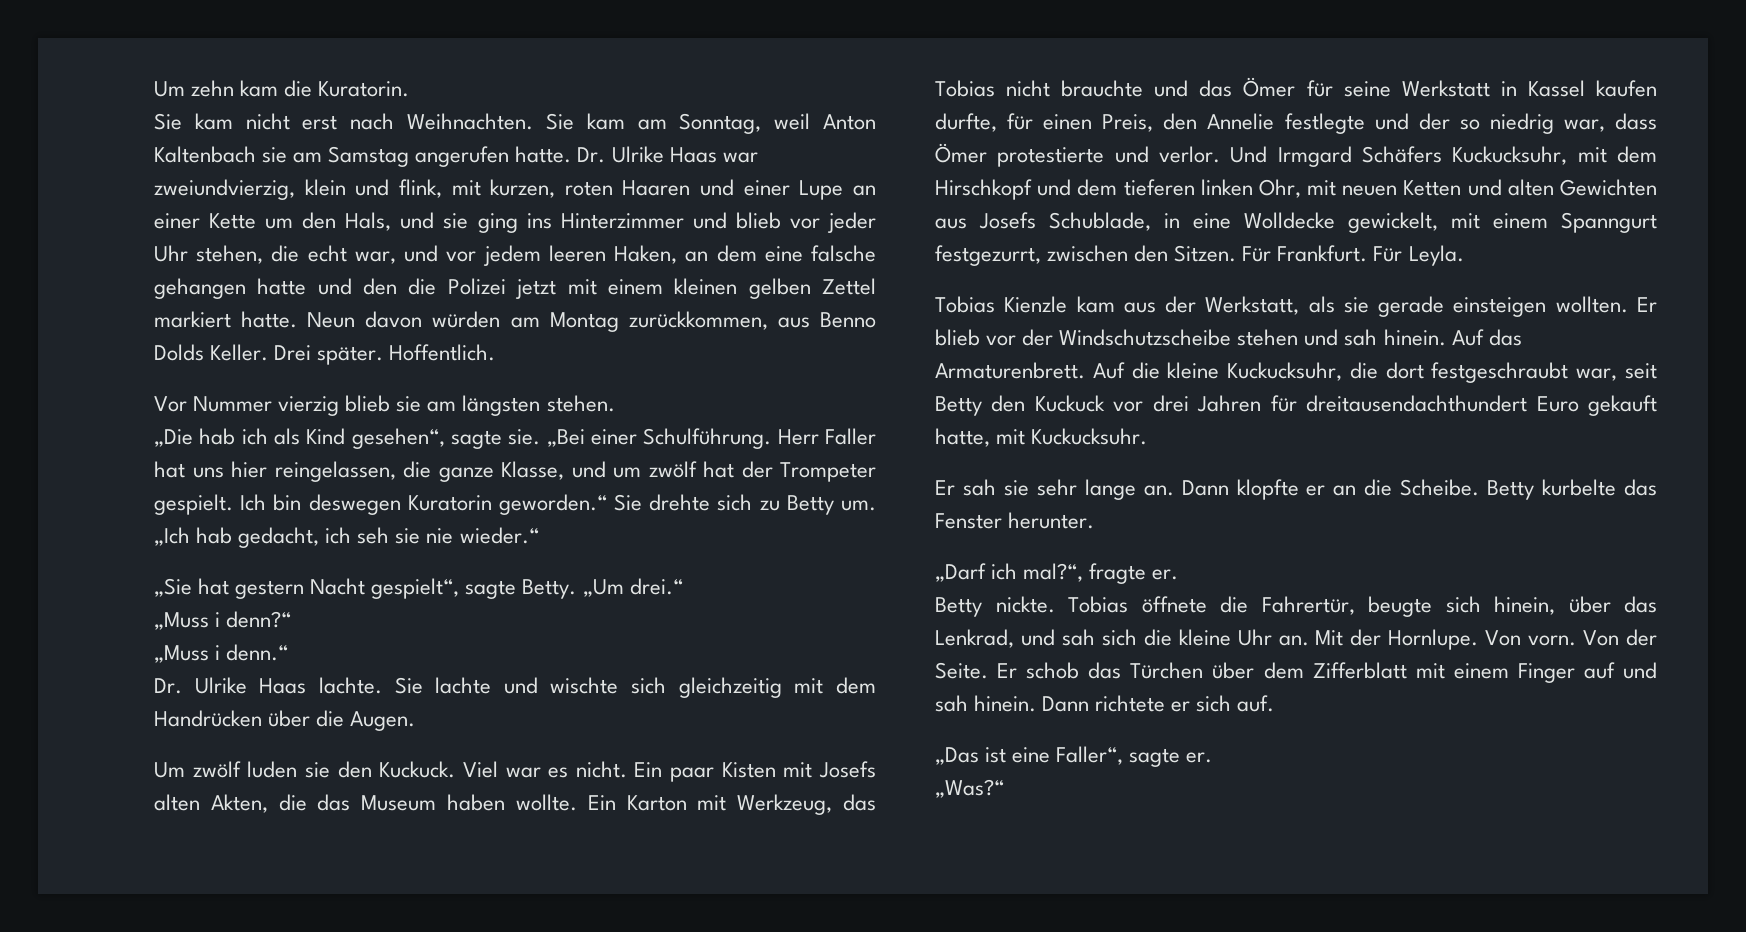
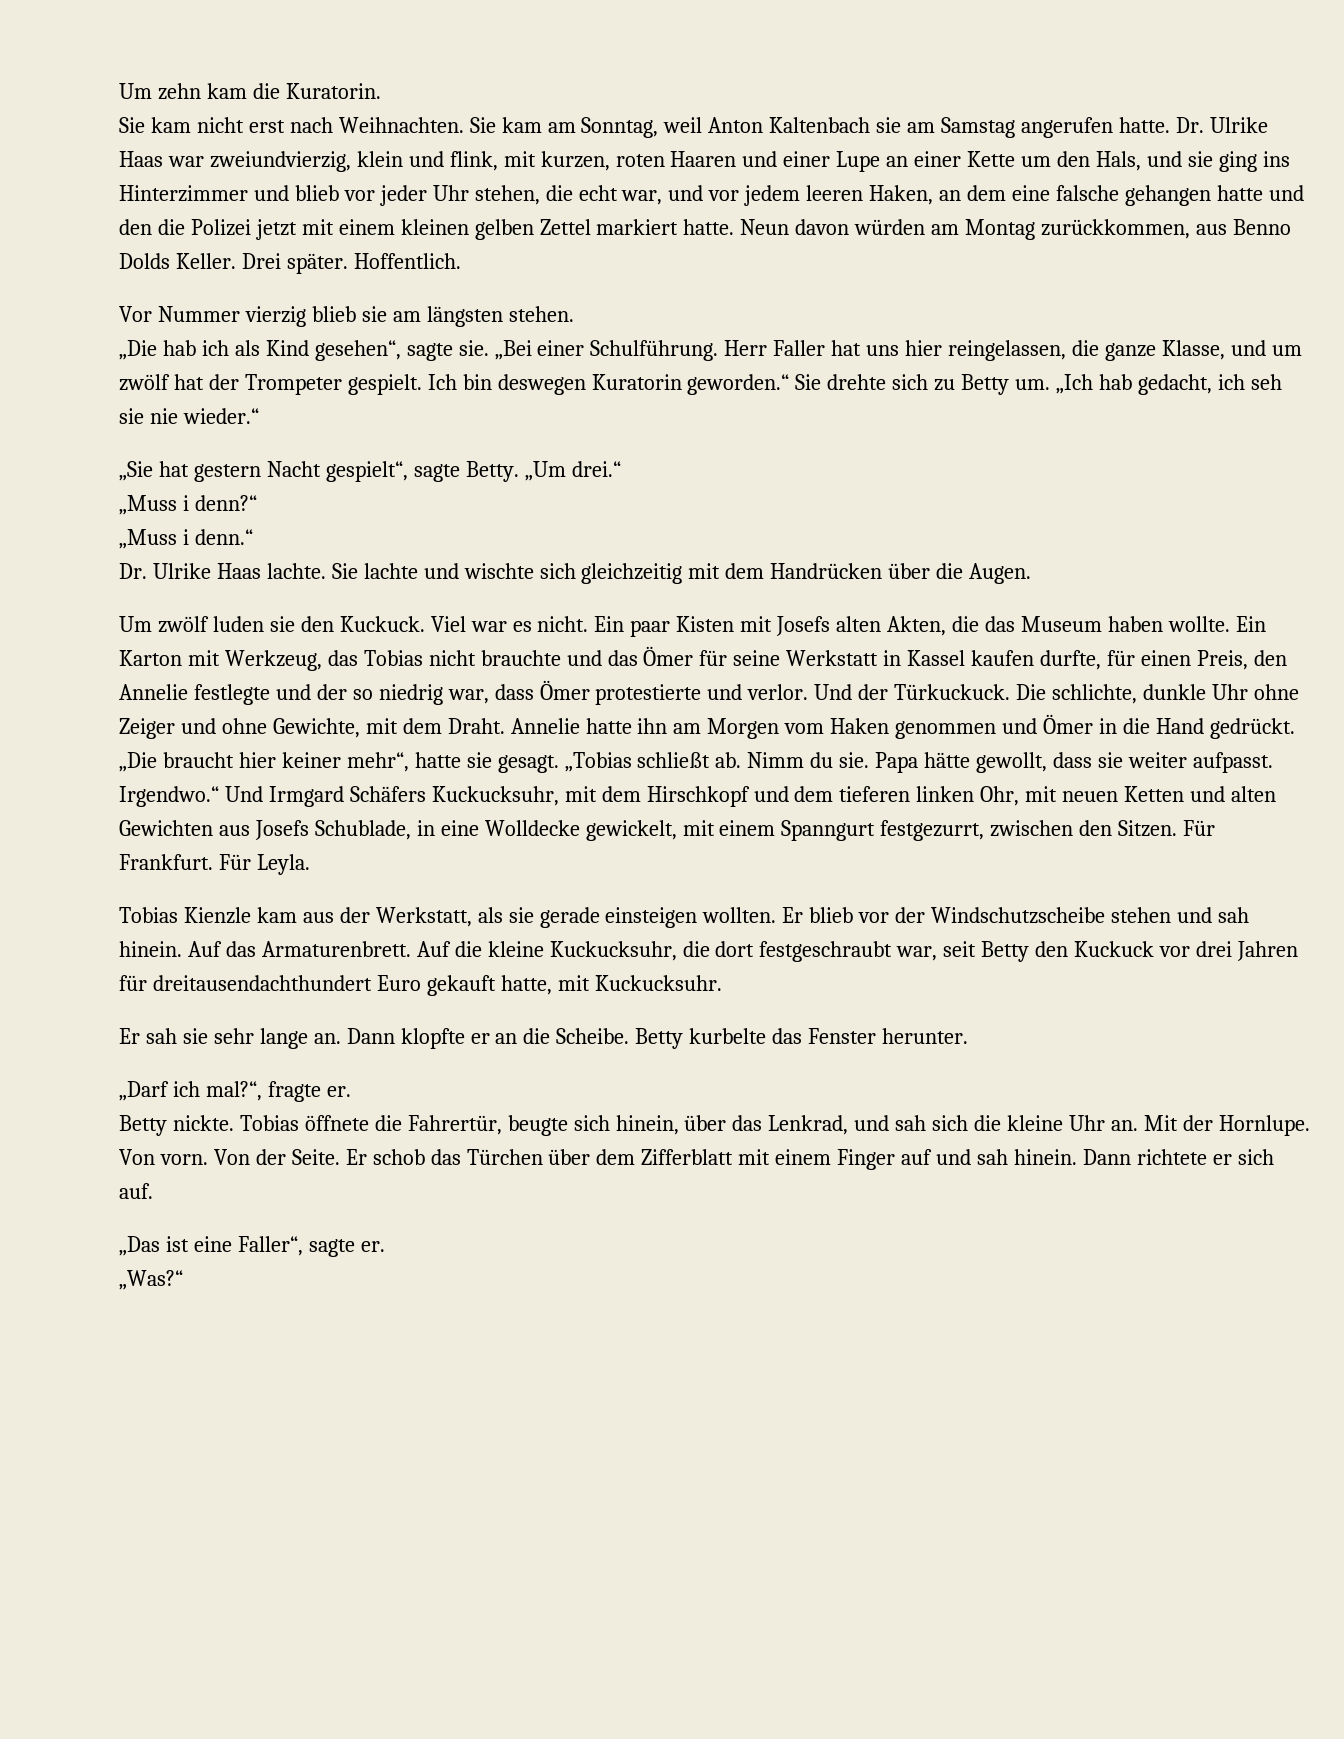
- Und Irmgard Schäfers Kuckucksuhr, mit dem Hirschkopf und dem tieferen linken Ohr, mit neuen Ketten und alten Gewichten aus Josefs Schublade, in eine Wolldecke gewickelt, mit einem Spanngurt festgezurrt, zwischen den Sitzen.
+ Und der Türkuckuck. Die schlichte, dunkle Uhr ohne Zeiger und ohne Gewichte, mit dem Draht. Annelie hatte ihn am Morgen vom Haken genommen und Ömer in die Hand gedrückt. „Die braucht hier keiner mehr“, hatte sie gesagt. „Tobias schließt ab. Nimm du sie. Papa hätte gewollt, dass sie weiter aufpasst. Irgendwo.“ Und Irmgard Schäfers Kuckucksuhr, mit dem Hirschkopf und dem tieferen linken Ohr, mit neuen Ketten und alten Gewichten aus Josefs Schublade, in eine Wolldecke gewickelt, mit einem Spanngurt festgezurrt, zwischen den Sitzen.

